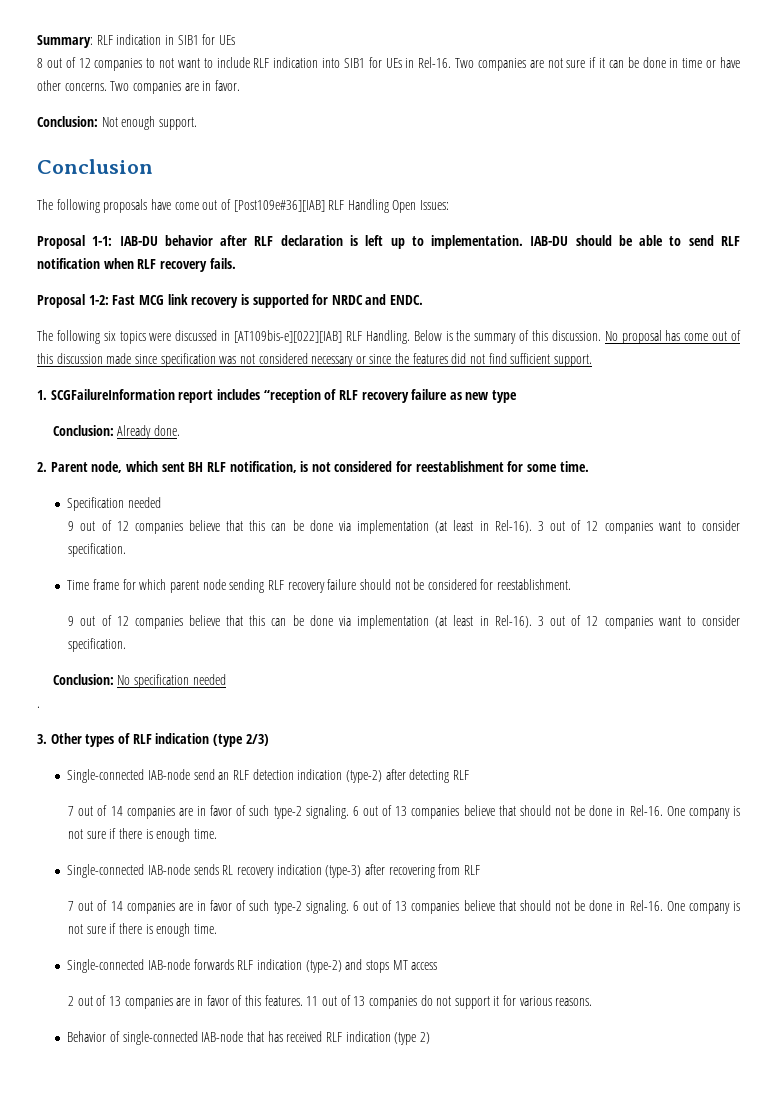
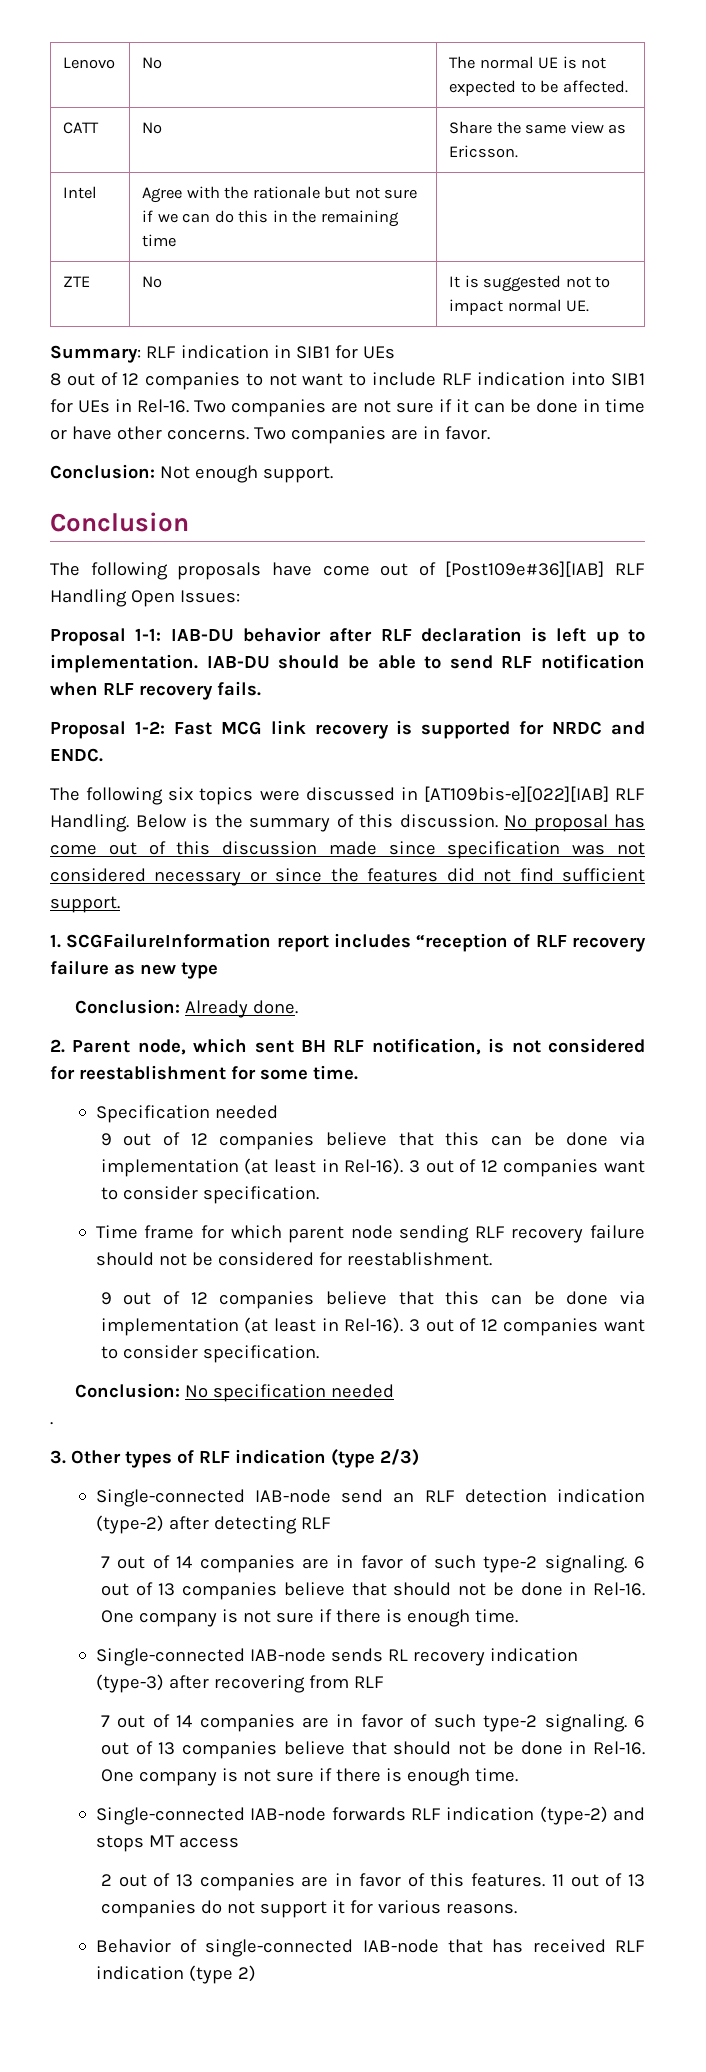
+ Lenovo | No | The normal UE is not expected to be affected.
+ CATT | No | Share the same view as Ericsson.
+ Intel | Agree with the rationale but not sure if we can do this in the remaining time |
+ ZTE | No | It is suggested not to impact normal UE.

